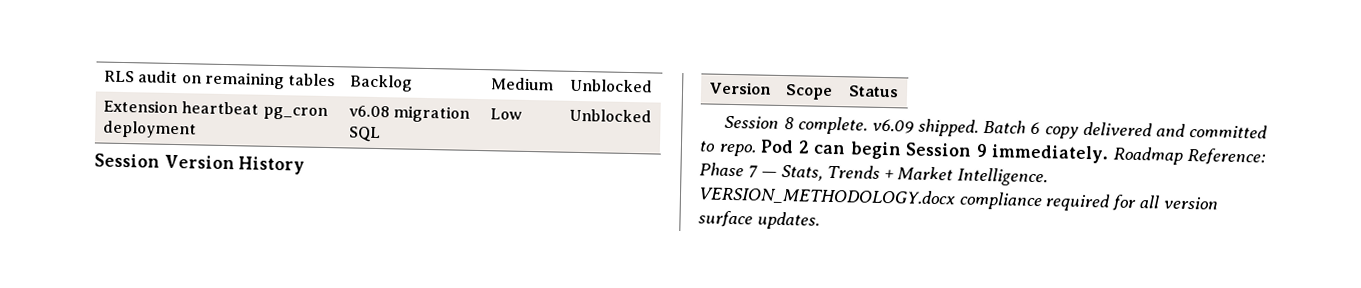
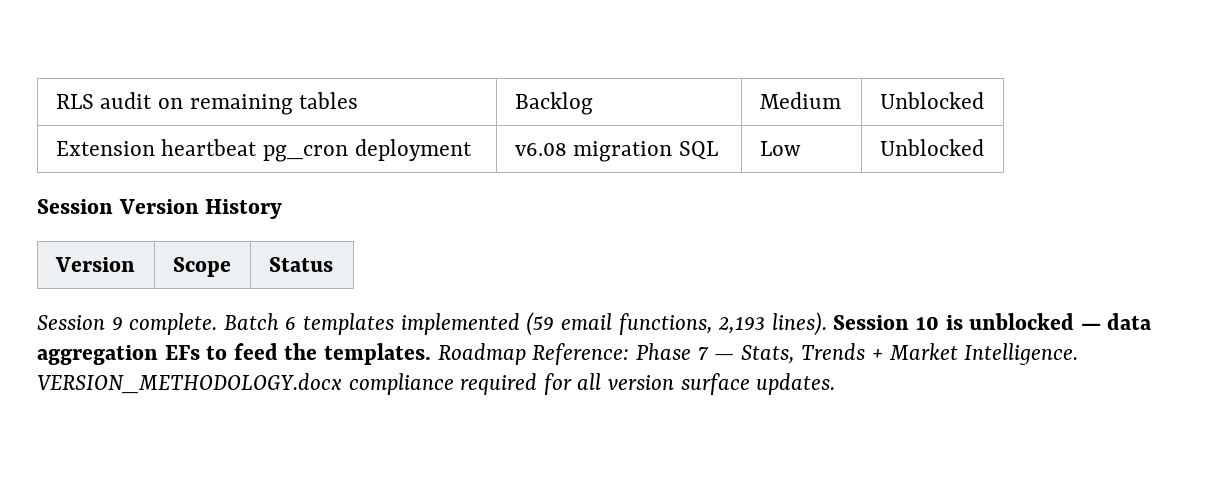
- Session 8 complete. v6.09 shipped. Batch 6 copy delivered and committed to repo. Pod 2 can begin Session 9 immediately.
+ Session 9 complete. Batch 6 templates implemented (59 email functions, 2,193 lines). Session 10 is unblocked — data aggregation EFs to feed the templates.

